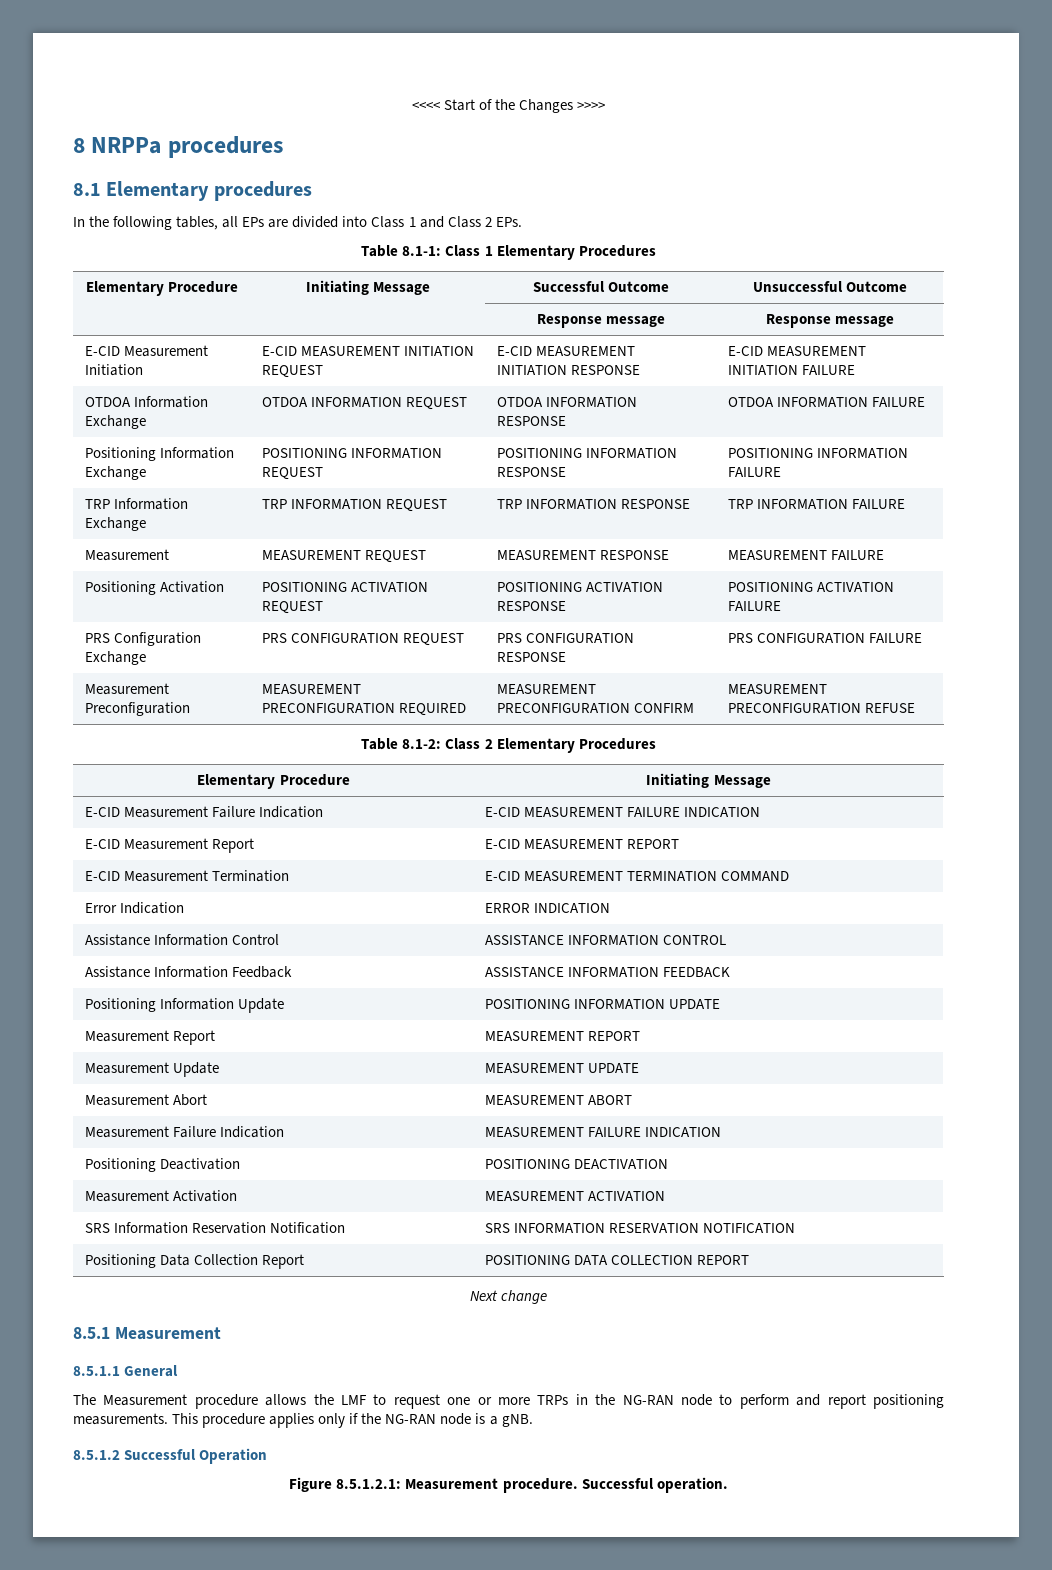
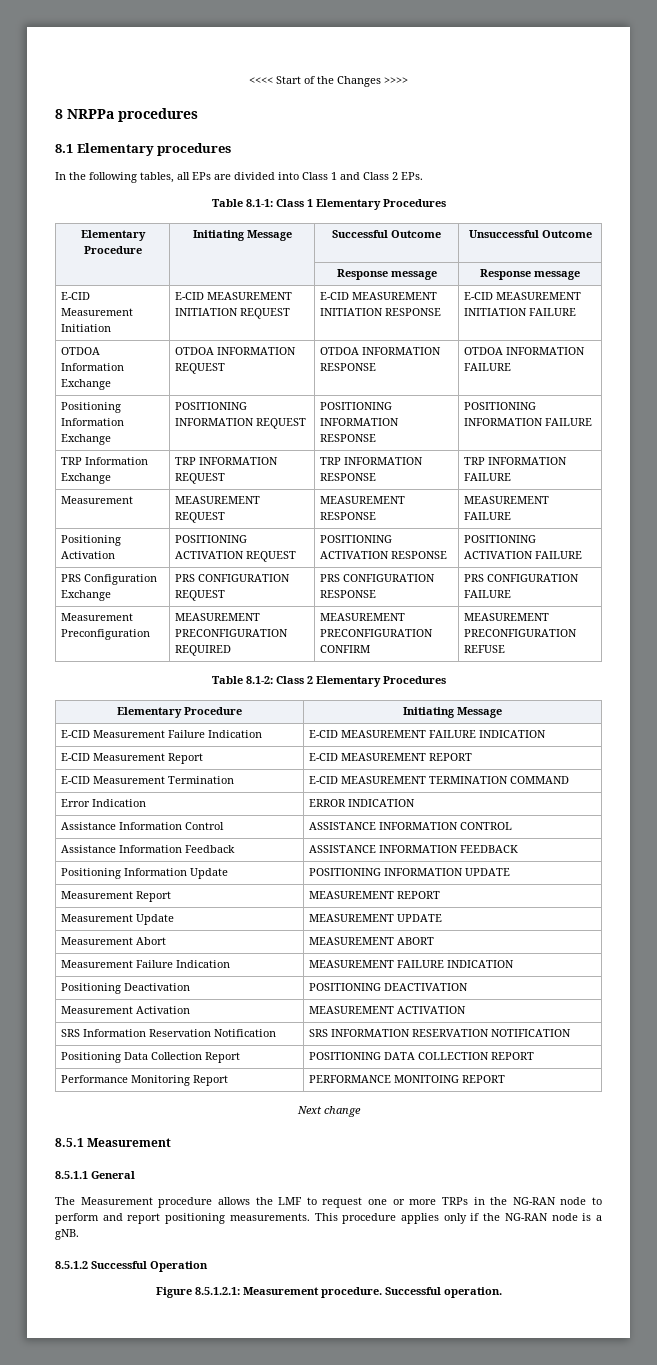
+ Performance Monitoring Report | PERFORMANCE MONITOING REPORT

